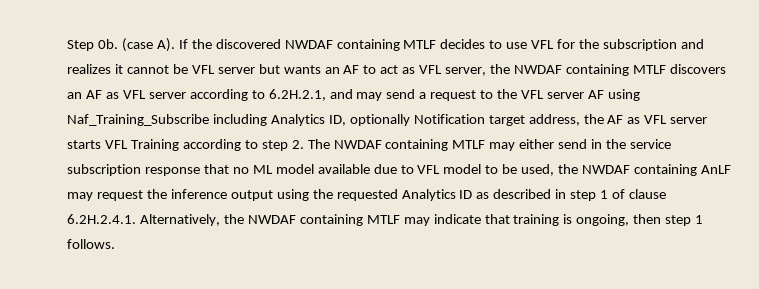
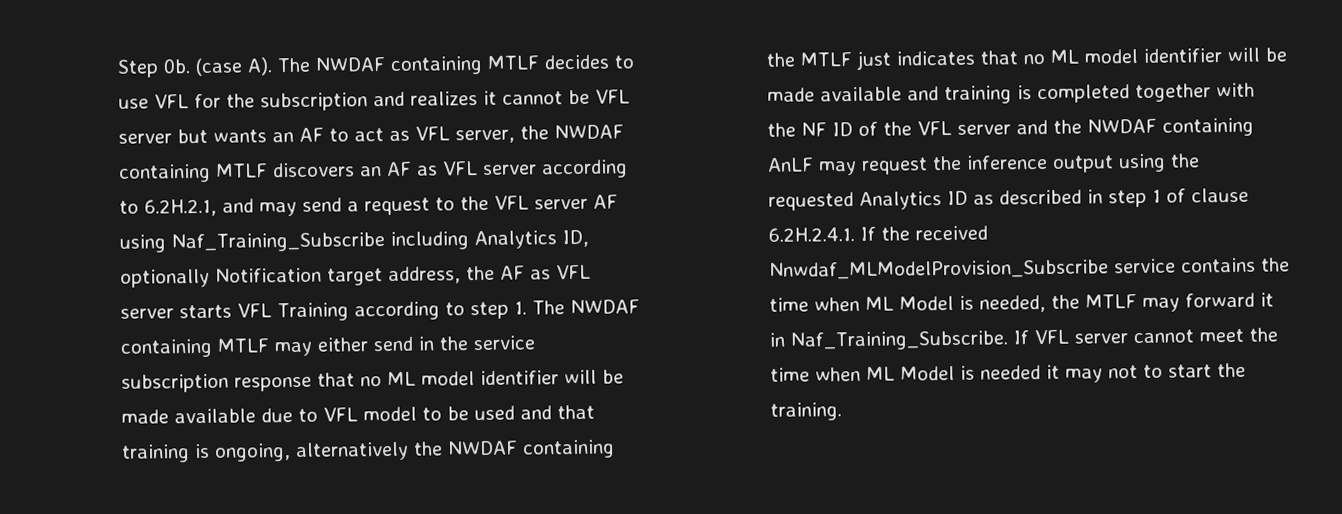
- (case A). If the discovered NWDAF containing MTLF decides to use VFL for the subscription and realizes it cannot be VFL server but wants an AF to act as VFL server, the NWDAF containing MTLF discovers an AF as VFL server according to 6.2H.2.1, and may send a request to the VFL server AF using Naf_Training_Subscribe including Analytics ID, optionally Notification target address, the AF as VFL server starts VFL Training according to step 2. The NWDAF containing MTLF may either send in the service subscription response that no ML model available due to VFL model to be used, the NWDAF containing AnLF may request the inference output using the requested Analytics ID as described in step 1 of clause 6.2H.2.4.1. Alternatively, the NWDAF containing MTLF may indicate that training is ongoing, then step 1 follows.
+ (case A). The NWDAF containing MTLF decides to use VFL for the subscription and realizes it cannot be VFL server but wants an AF to act as VFL server, the NWDAF containing MTLF discovers an AF as VFL server according to 6.2H.2.1, and may send a request to the VFL server AF using Naf_Training_Subscribe including Analytics ID, optionally Notification target address, the AF as VFL server starts VFL Training according to step 1. The NWDAF containing MTLF may either send in the service subscription response that no ML model identifier will be made available due to VFL model to be used and that training is ongoing, alternatively the NWDAF containing the MTLF just indicates that no ML model identifier will be made available and training is completed together with the NF ID of the VFL server and the NWDAF containing AnLF may request the inference output using the requested Analytics ID as described in step 1 of clause 6.2H.2.4.1. If the received Nnwdaf_MLModelProvision_Subscribe service contains the time when ML Model is needed, the MTLF may forward it in Naf_Training_Subscribe. If VFL server cannot meet the time when ML Model is needed it may not to start the training.

